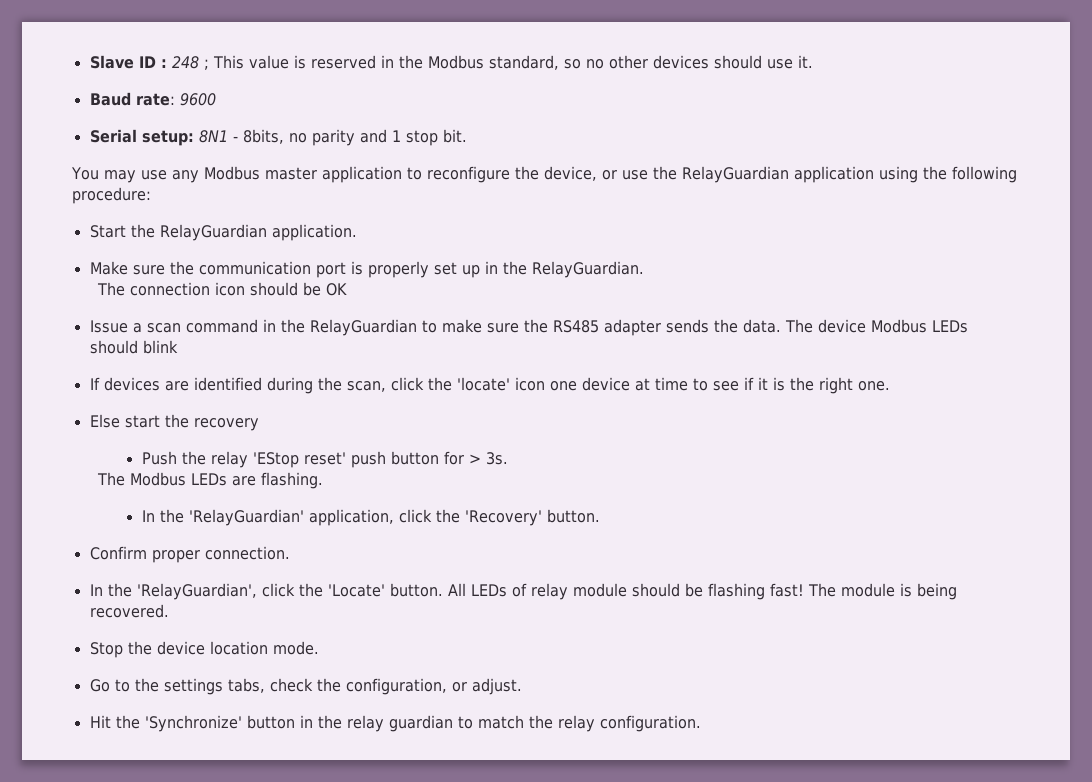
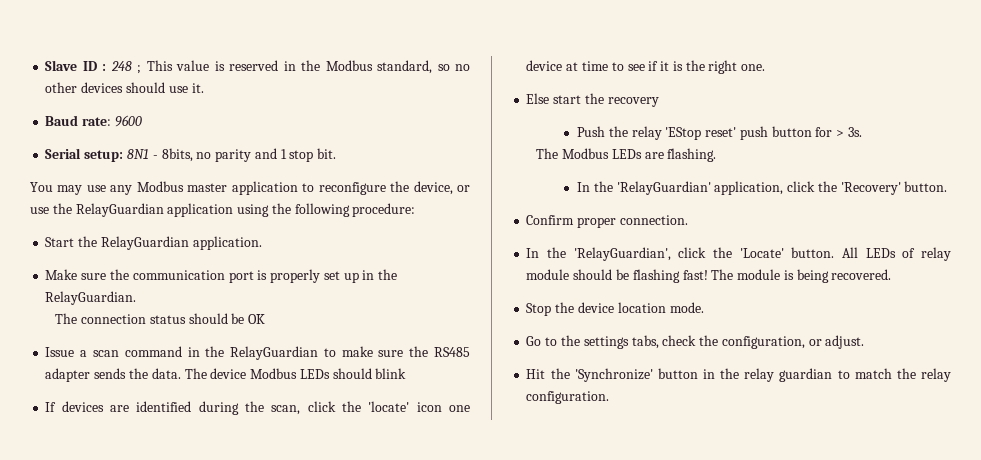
- The connection icon should be OK
+ The connection status should be OK

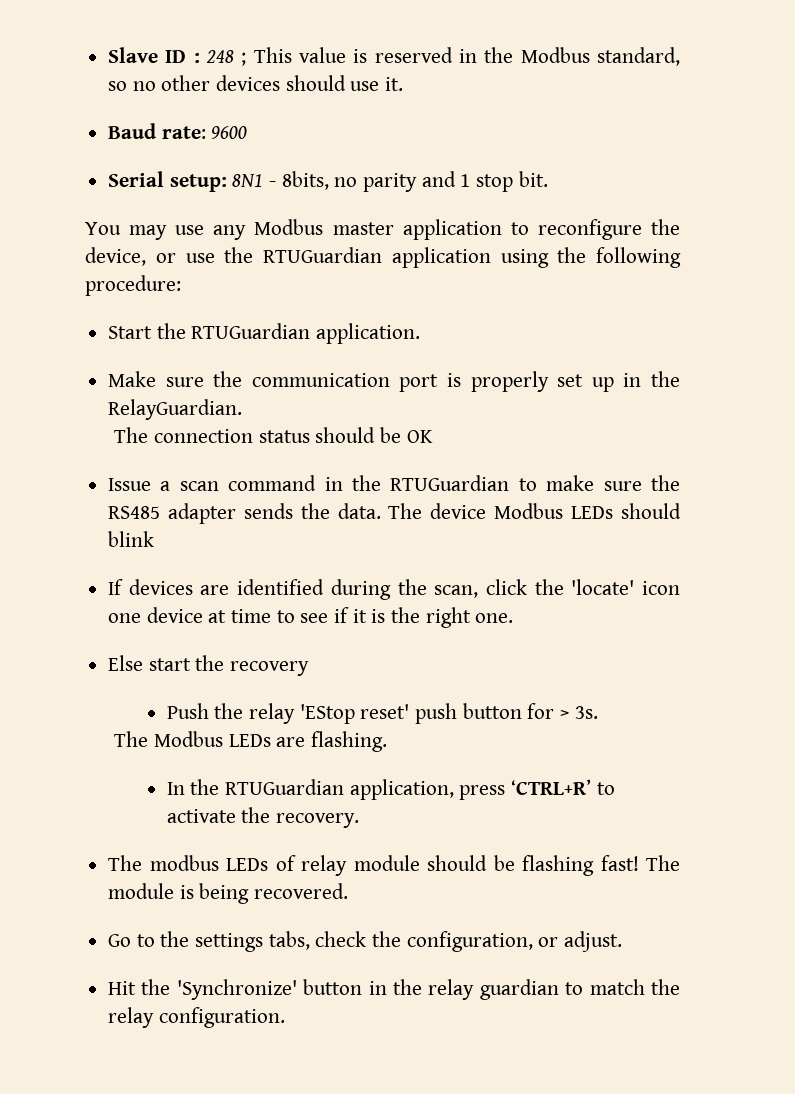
- You may use any Modbus master application to reconfigure the device, or use the RelayGuardian application using the following procedure:
+ You may use any Modbus master application to reconfigure the device, or use the RTUGuardian application using the following procedure:
- Start the RelayGuardian application.
+ Start the RTUGuardian application.
- Issue a scan command in the RelayGuardian to make sure the RS485 adapter sends the data.
+ Issue a scan command in the RTUGuardian to make sure the RS485 adapter sends the data.
- In the 'RelayGuardian' application, click the 'Recovery' button.
- Confirm proper connection.
- In the 'RelayGuardian', click the 'Locate' button. All LEDs of relay module should be flashing fast!
+ In the RTUGuardian application, press ‘CTRL+R’ to activate the recovery.
+ The modbus LEDs of relay module should be flashing fast!
- Stop the device location mode.

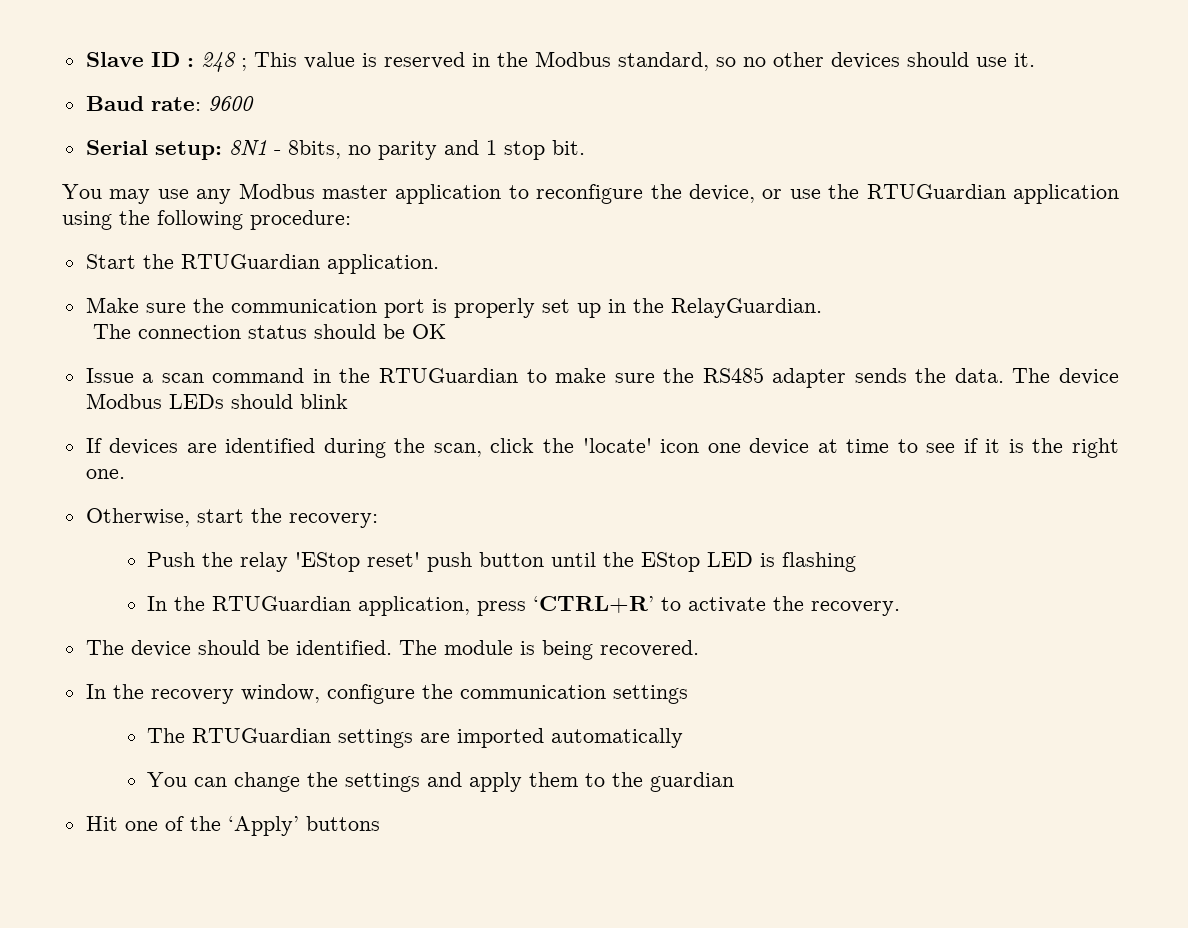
- Else start the recovery
+ Otherwise, start the recovery:
- Push the relay 'EStop reset' push button for > 3s.
- The Modbus LEDs are flashing.
+ Push the relay 'EStop reset' push button until the EStop LED is flashing
- The modbus LEDs of relay module should be flashing fast!
+ The device should be identified.
- Go to the settings tabs, check the configuration, or adjust.
- Hit the 'Synchronize' button in the relay guardian to match the relay configuration.
+ In the recovery window, configure the communication settings
+ The RTUGuardian settings are imported automatically
+ You can change the settings and apply them to the guardian
+ Hit one of the ‘Apply’ buttons

